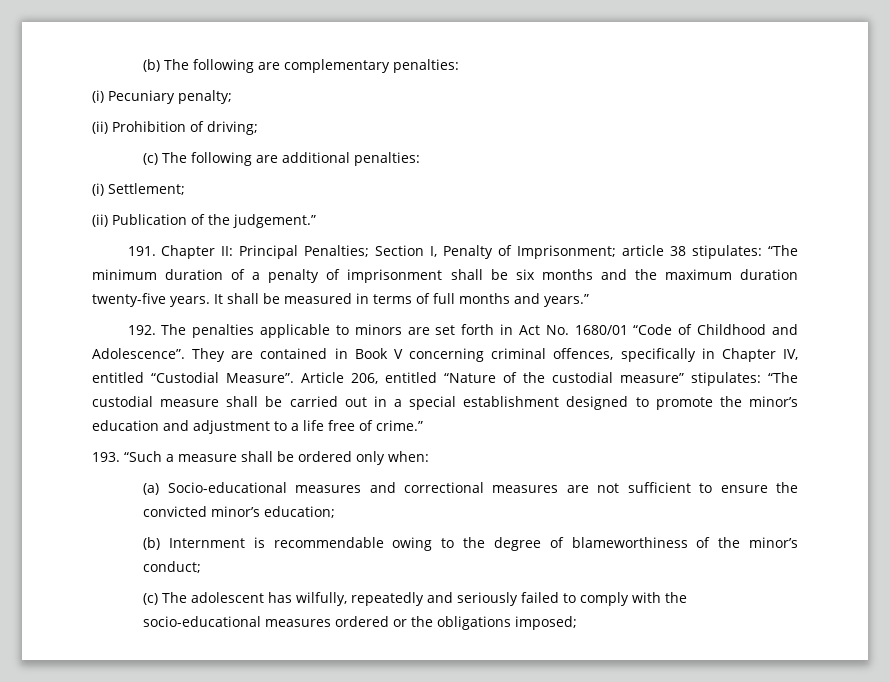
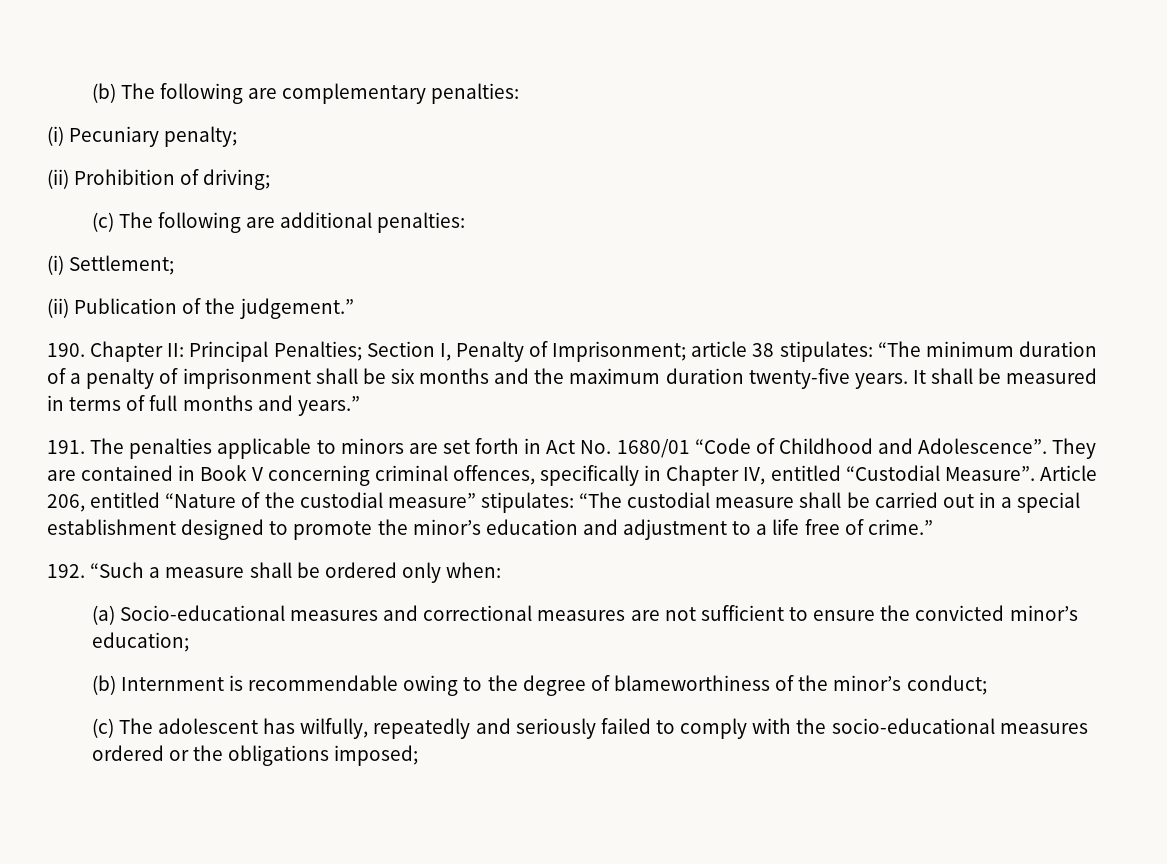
- 191. Chapter II: Principal Penalties; Section I, Penalty of Imprisonment; article 38 stipulates: “The minimum duration of a penalty of imprisonment shall be six months and the maximum duration twenty-five years.
+ 190. Chapter II: Principal Penalties; Section I, Penalty of Imprisonment; article 38 stipulates: “The minimum duration of a penalty of imprisonment shall be six months and the maximum duration twenty-five years.
- 192. The penalties applicable to minors are set forth in Act No. 1680/01 “Code of Childhood and Adolescence”.
+ 191. The penalties applicable to minors are set forth in Act No. 1680/01 “Code of Childhood and Adolescence”.
- 193. “Such a measure shall be ordered only when:
+ 192. “Such a measure shall be ordered only when:

